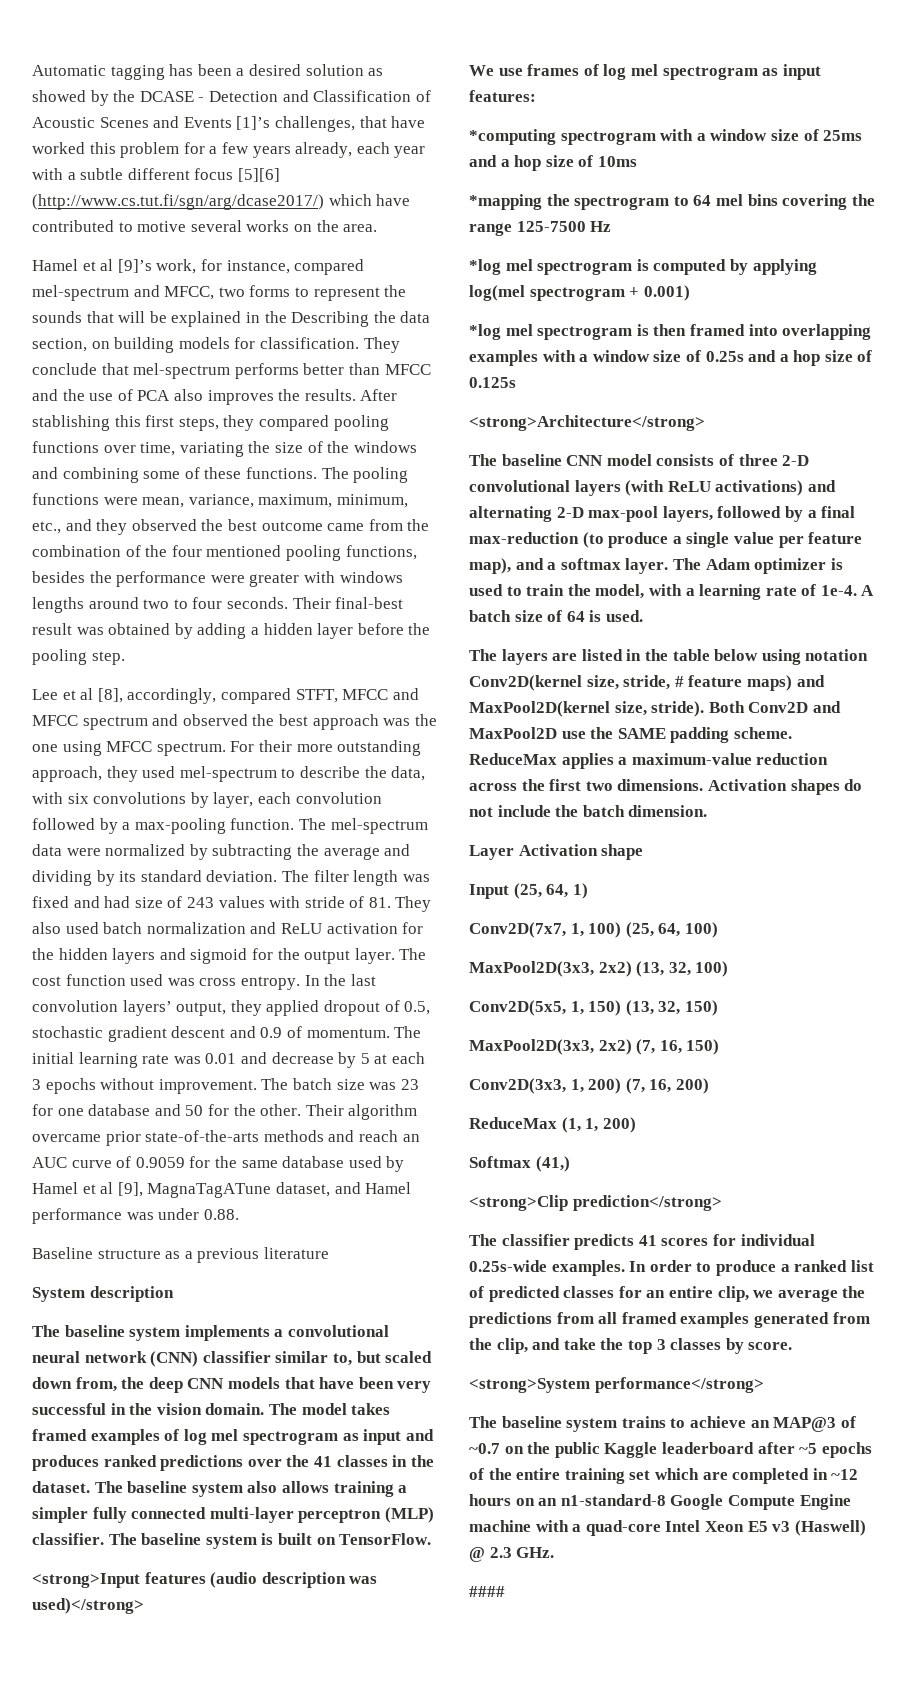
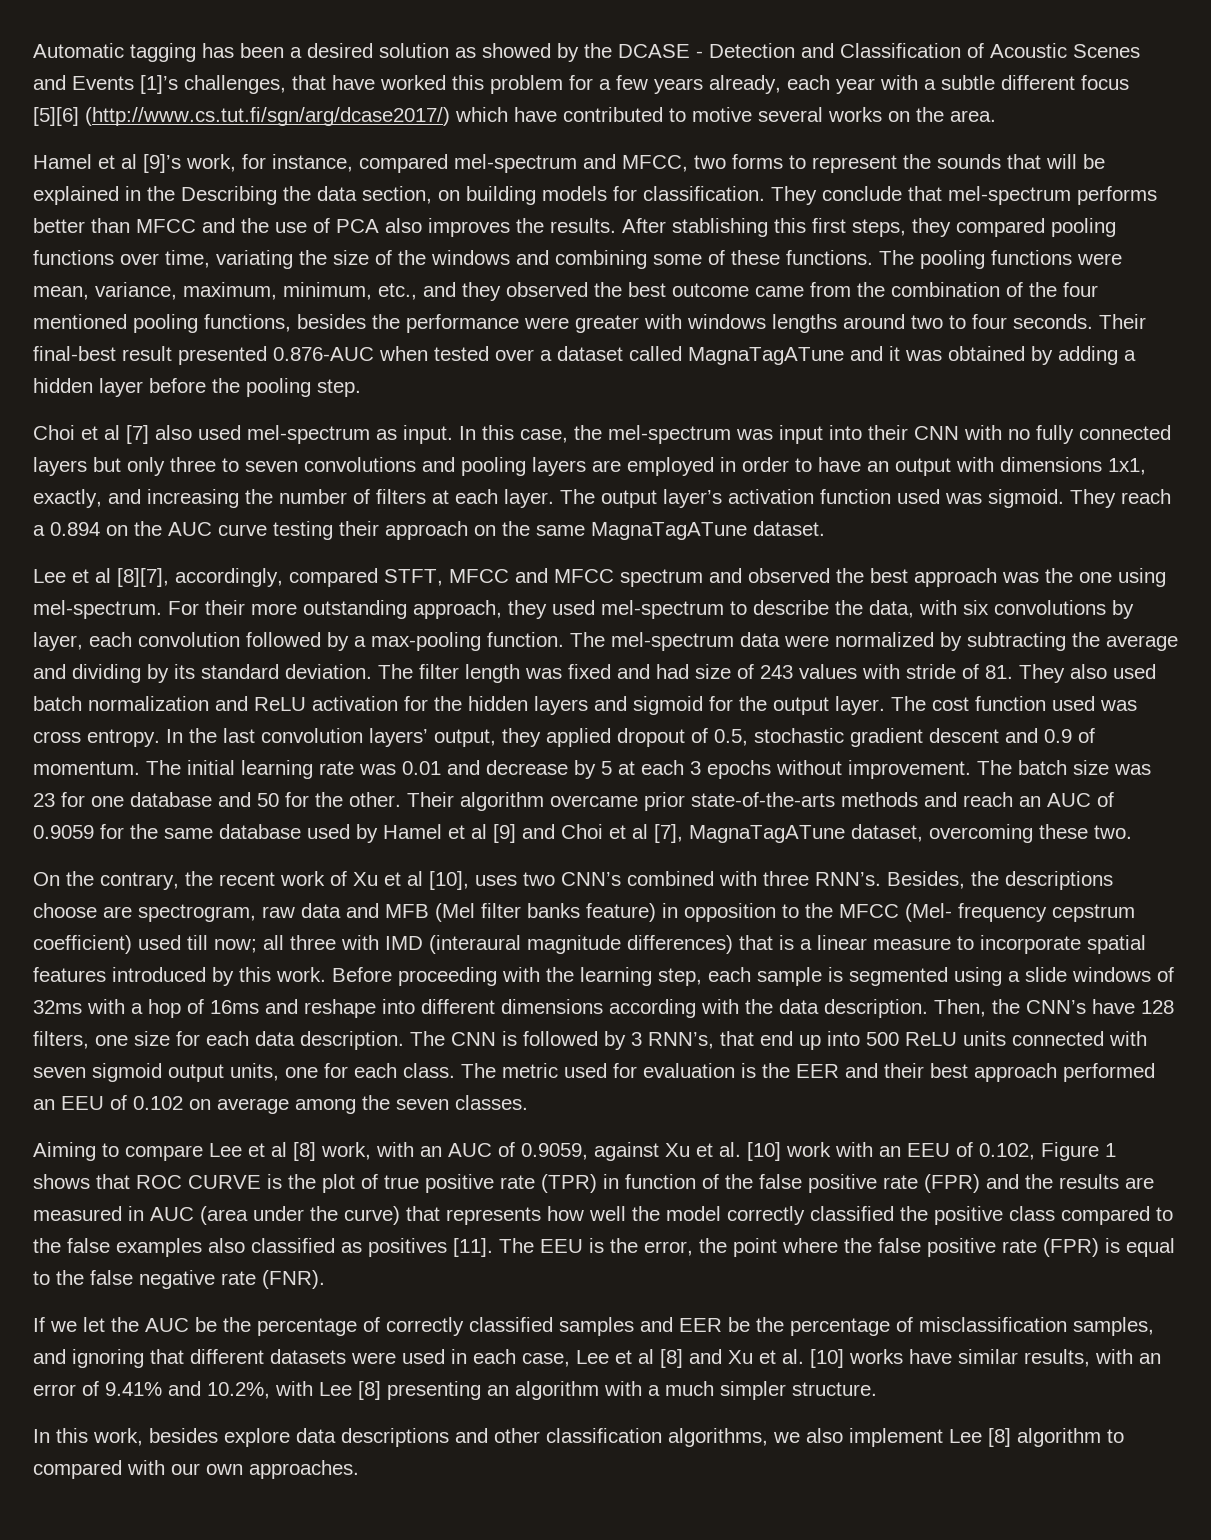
- Their final-best result was obtained by adding a hidden layer before the pooling step.
+ Their final-best result presented 0.876-AUC when tested over a dataset called MagnaTagATune and it was obtained by adding a hidden layer before the pooling step.
- Lee et al [8], accordingly, compared STFT, MFCC and MFCC spectrum and observed the best approach was the one using MFCC spectrum.
+ Choi et al [7] also used mel-spectrum as input. In this case, the mel-spectrum was input into their CNN with no fully connected layers but only three to seven convolutions and pooling layers are employed in order to have an output with dimensions 1x1, exactly, and increasing the number of filters at each layer. The output layer’s activation function used was sigmoid. They reach a 0.894 on the AUC curve testing their approach on the same MagnaTagATune dataset.
+ Lee et al [8][7], accordingly, compared STFT, MFCC and MFCC spectrum and observed the best approach was the one using mel-spectrum.
- Their algorithm overcame prior state-of-the-arts methods and reach an AUC curve of 0.9059 for the same database used by Hamel et al [9], MagnaTagATune dataset, and Hamel performance was under 0.88.
- Baseline structure as a previous literature
- System description
- The baseline system implements a convolutional neural network (CNN) classifier similar to, but scaled down from, the deep CNN models that have been very successful in the vision domain. The model takes framed examples of log mel spectrogram as input and produces ranked predictions over the 41 classes in the dataset. The baseline system also allows training a simpler fully connected multi-layer perceptron (MLP) classifier. The baseline system is built on TensorFlow.
- <strong>Input features (audio description was used)</strong>
- We use frames of log mel spectrogram as input features:
- *computing spectrogram with a window size of 25ms and a hop size of 10ms
- *mapping the spectrogram to 64 mel bins covering the range 125-7500 Hz
- *log mel spectrogram is computed by applying log(mel spectrogram + 0.001)
- *log mel spectrogram is then framed into overlapping examples with a window size of 0.25s and a hop size of 0.125s
- <strong>Architecture</strong>
- The baseline CNN model consists of three 2-D convolutional layers (with ReLU activations) and alternating 2-D max-pool layers, followed by a final max-reduction (to produce a single value per feature map), and a softmax layer. The Adam optimizer is used to train the model, with a learning rate of 1e-4. A batch size of 64 is used.
- The layers are listed in the table below using notation Conv2D(kernel size, stride, # feature maps) and MaxPool2D(kernel size, stride). Both Conv2D and MaxPool2D use the SAME padding scheme. ReduceMax applies a maximum-value reduction across the first two dimensions. Activation shapes do not include the batch dimension.
- Layer Activation shape
- Input (25, 64, 1)
- Conv2D(7x7, 1, 100) (25, 64, 100)
- MaxPool2D(3x3, 2x2) (13, 32, 100)
- Conv2D(5x5, 1, 150) (13, 32, 150)
- MaxPool2D(3x3, 2x2) (7, 16, 150)
- Conv2D(3x3, 1, 200) (7, 16, 200)
- ReduceMax (1, 1, 200)
- Softmax (41,)
- <strong>Clip prediction</strong>
- The classifier predicts 41 scores for individual 0.25s-wide examples. In order to produce a ranked list of predicted classes for an entire clip, we average the predictions from all framed examples generated from the clip, and take the top 3 classes by score.
- <strong>System performance</strong>
- The baseline system trains to achieve an MAP@3 of ~0.7 on the public Kaggle leaderboard after ~5 epochs of the entire training set which are completed in ~12 hours on an n1-standard-8 Google Compute Engine machine with a quad-core Intel Xeon E5 v3 (Haswell) @ 2.3 GHz.
- ####
+ Their algorithm overcame prior state-of-the-arts methods and reach an AUC of 0.9059 for the same database used by Hamel et al [9] and Choi et al [7], MagnaTagATune dataset, overcoming these two.
+ On the contrary, the recent work of Xu et al [10], uses two CNN’s combined with three RNN’s. Besides, the descriptions choose are spectrogram, raw data and MFB (Mel filter banks feature) in opposition to the MFCC (Mel- frequency cepstrum coefficient) used till now; all three with IMD (interaural magnitude differences) that is a linear measure to incorporate spatial features introduced by this work. Before proceeding with the learning step, each sample is segmented using a slide windows of 32ms with a hop of 16ms and reshape into different dimensions according with the data description. Then, the CNN’s have 128 filters, one size for each data description. The CNN is followed by 3 RNN’s, that end up into 500 ReLU units connected with seven sigmoid output units, one for each class. The metric used for evaluation is the EER and their best approach performed an EEU of 0.102 on average among the seven classes.
+ Aiming to compare Lee et al [8] work, with an AUC of 0.9059, against Xu et al. [10] work with an EEU of 0.102, Figure 1 shows that ROC CURVE is the plot of true positive rate (TPR) in function of the false positive rate (FPR) and the results are measured in AUC (area under the curve) that represents how well the model correctly classified the positive class compared to the false examples also classified as positives [11]. The EEU is the error, the point where the false positive rate (FPR) is equal to the false negative rate (FNR).
+ If we let the AUC be the percentage of correctly classified samples and EER be the percentage of misclassification samples, and ignoring that different datasets were used in each case, Lee et al [8] and Xu et al. [10] works have similar results, with an error of 9.41% and 10.2%, with Lee [8] presenting an algorithm with a much simpler structure.
+ In this work, besides explore data descriptions and other classification algorithms, we also implement Lee [8] algorithm to compared with our own approaches.

